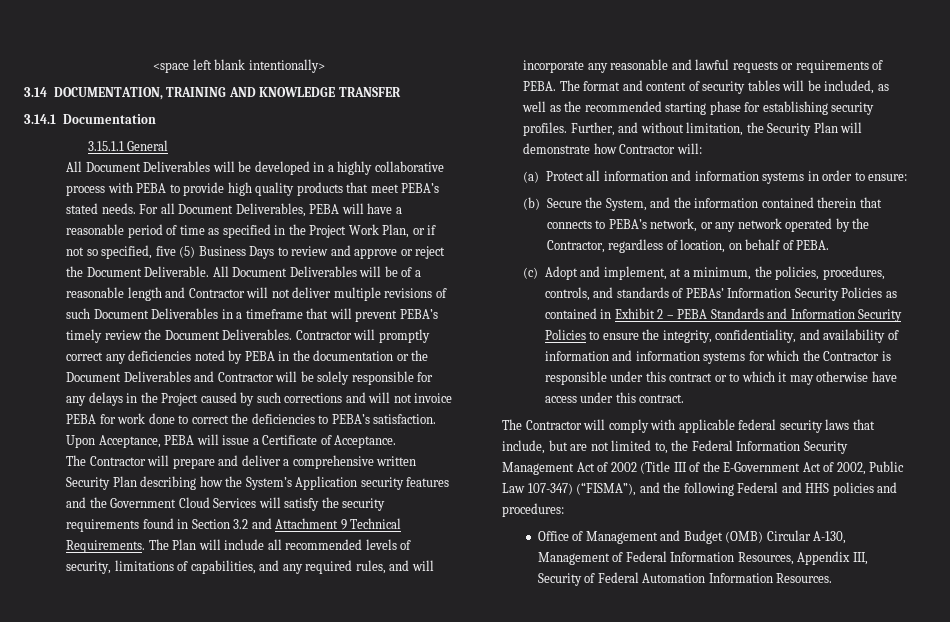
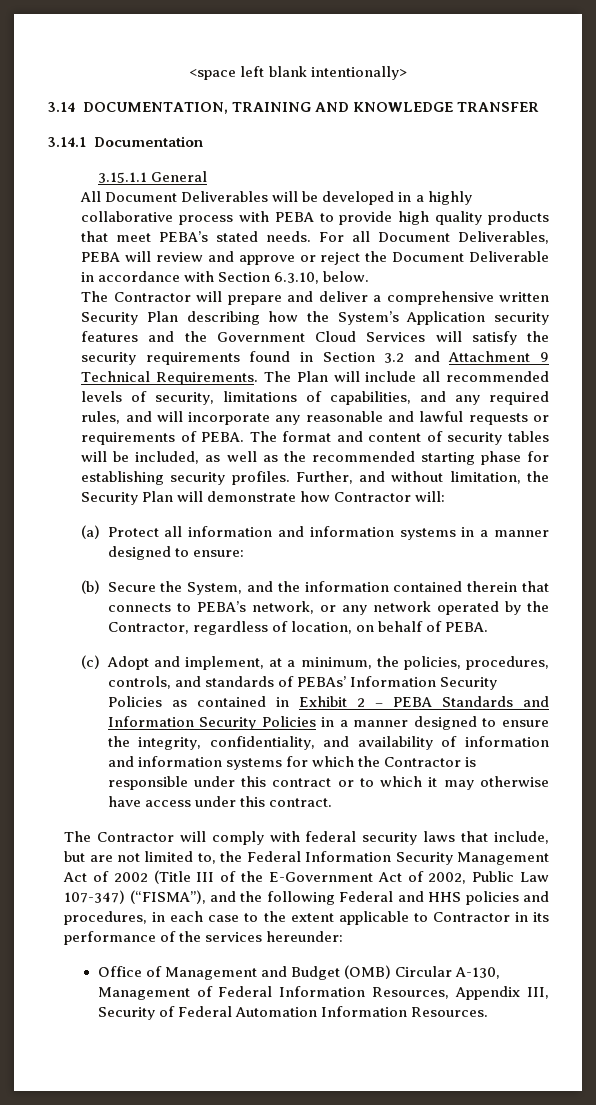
- For all Document Deliverables, PEBA will have a reasonable period of time as specified in the Project Work Plan, or if not so specified, five (5) Business Days to review and approve or reject the Document Deliverable. All Document Deliverables will be of a reasonable length and Contractor will not deliver multiple revisions of such Document Deliverables in a timeframe that will prevent PEBA’s timely review the Document Deliverables. Contractor will promptly correct any deficiencies noted by PEBA in the documentation or the Document Deliverables and Contractor will be solely responsible for any delays in the Project caused by such corrections and will not invoice PEBA for work done to correct the deficiencies to PEBA’s satisfaction. Upon Acceptance, PEBA will issue a Certificate of Acceptance.
+ For all Document Deliverables, PEBA will review and approve or reject the Document Deliverable in accordance with Section 6.3.10, below.
- (a) Protect all information and information systems in order to ensure:
+ (a) Protect all information and information systems in a manner designed to ensure:
- (c) Adopt and implement, at a minimum, the policies, procedures, controls, and standards of PEBAs’ Information Security Policies as contained in Exhibit 2 – PEBA Standards and Information Security Policies to ensure the integrity, confidentiality, and availability of information and information systems for which the Contractor is responsible under this contract or to which it may otherwise have access under this contract.
+ (c) Adopt and implement, at a minimum, the policies, procedures, controls, and standards of PEBAs’ Information Security Policies as contained in Exhibit 2 – PEBA Standards and Information Security Policies in a manner designed to ensure the integrity, confidentiality, and availability of information and information systems for which the Contractor is responsible under this contract or to which it may otherwise have access under this contract.
- The Contractor will comply with applicable federal security laws that include, but are not limited to, the Federal Information Security Management Act of 2002 (Title III of the E-Government Act of 2002, Public Law 107-347) (“FISMA”), and the following Federal and HHS policies and procedures:
+ The Contractor will comply with federal security laws that include, but are not limited to, the Federal Information Security Management Act of 2002 (Title III of the E-Government Act of 2002, Public Law 107-347) (“FISMA”), and the following Federal and HHS policies and procedures, in each case to the extent applicable to Contractor in its performance of the services hereunder:

